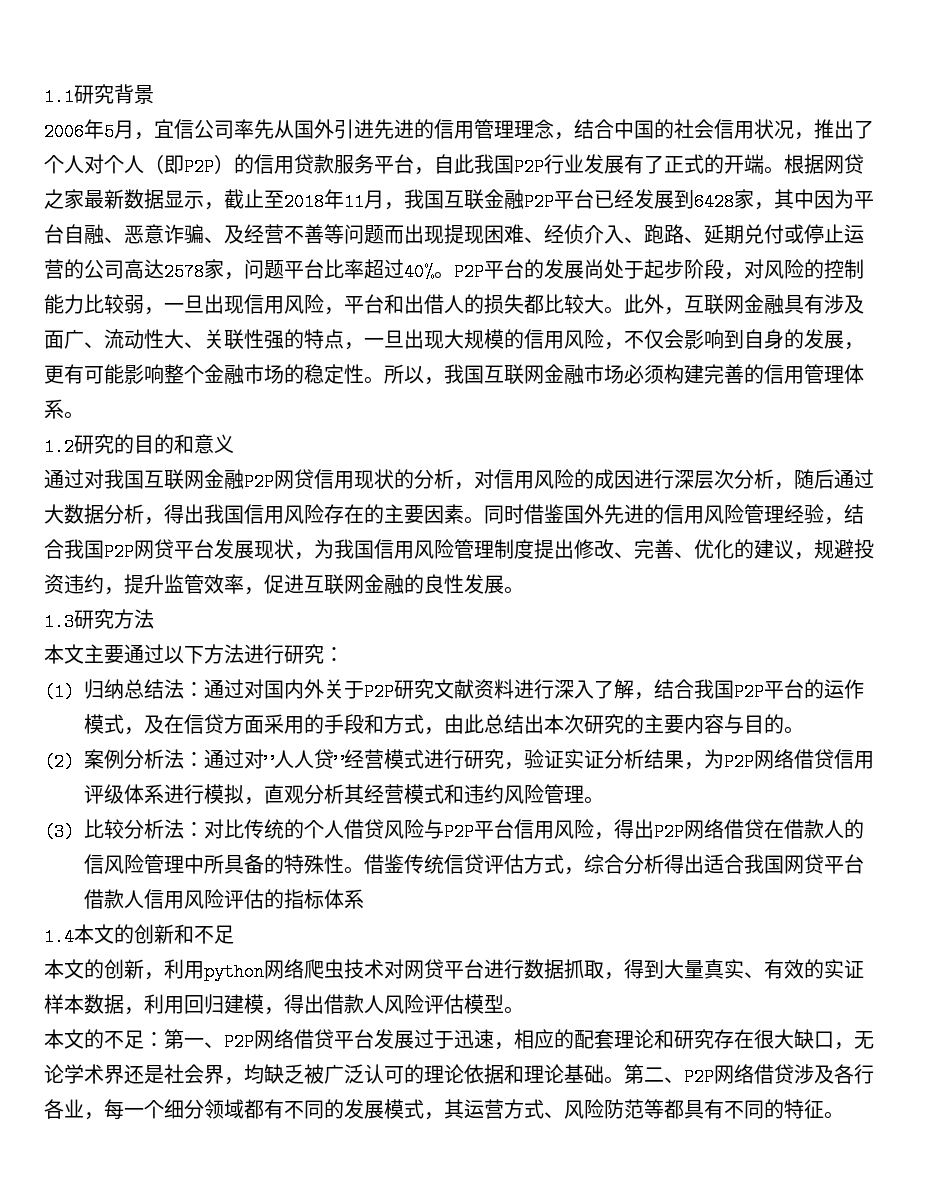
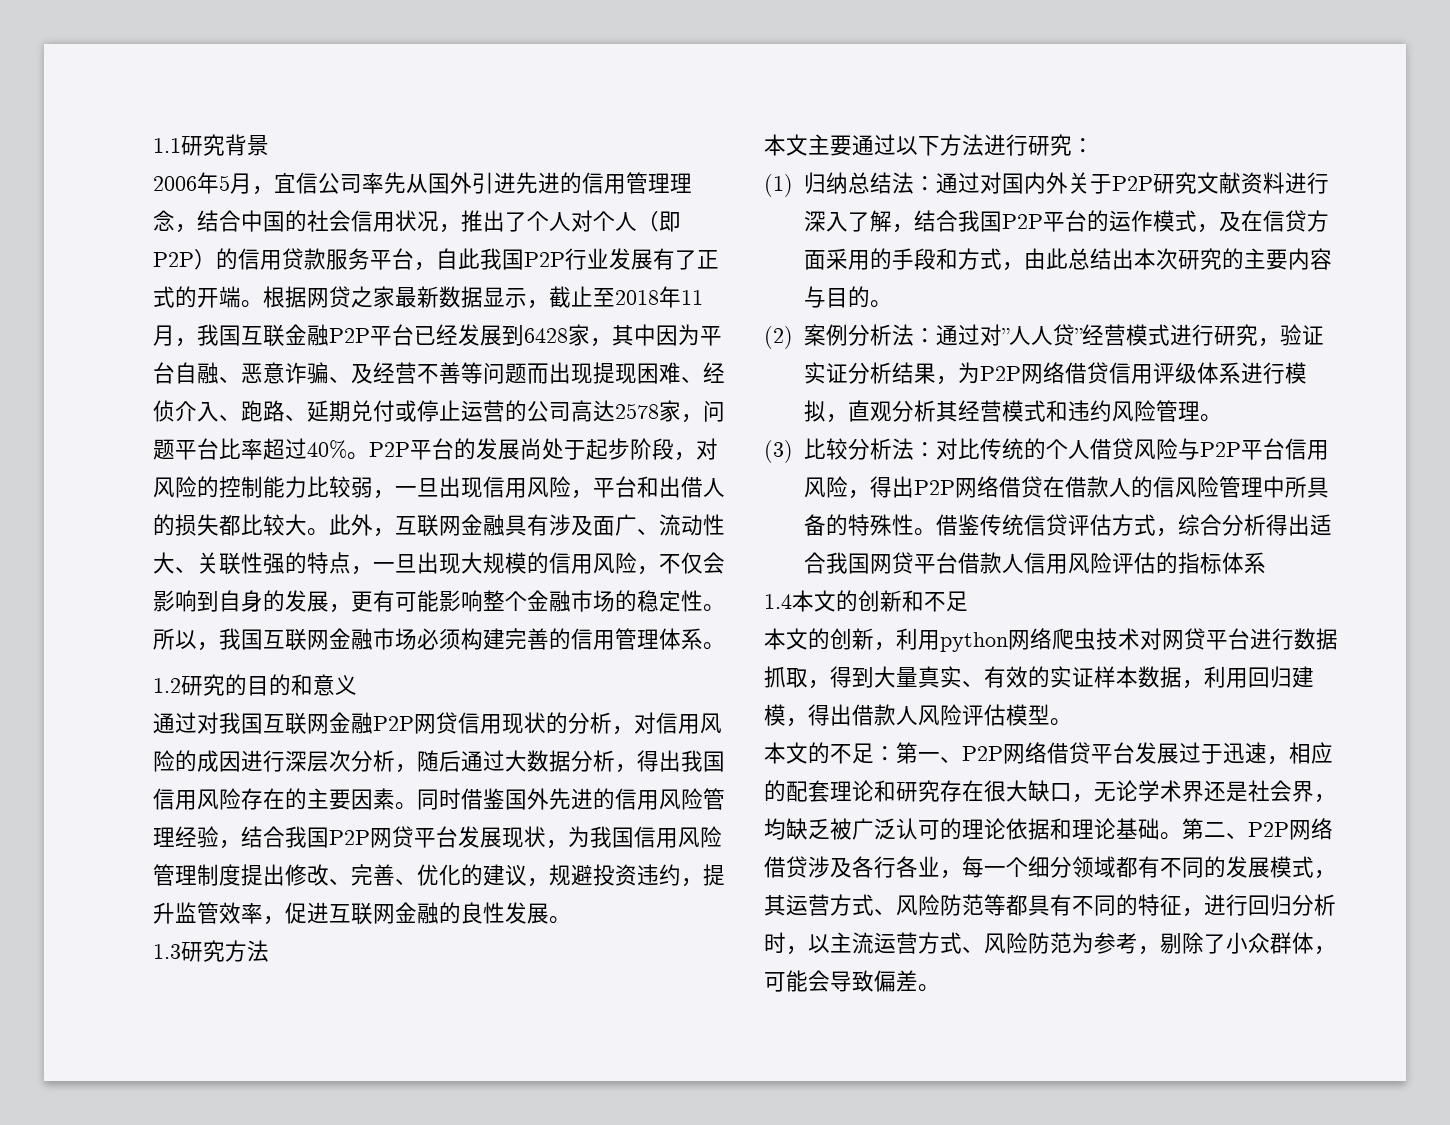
- 第二、P2P网络借贷涉及各行各业，每一个细分领域都有不同的发展模式，其运营方式、风险防范等都具有不同的特征。
+ 第二、P2P网络借贷涉及各行各业，每一个细分领域都有不同的发展模式，其运营方式、风险防范等都具有不同的特征，进行回归分析时，以主流运营方式、风险防范为参考，剔除了小众群体，可能会导致偏差。

